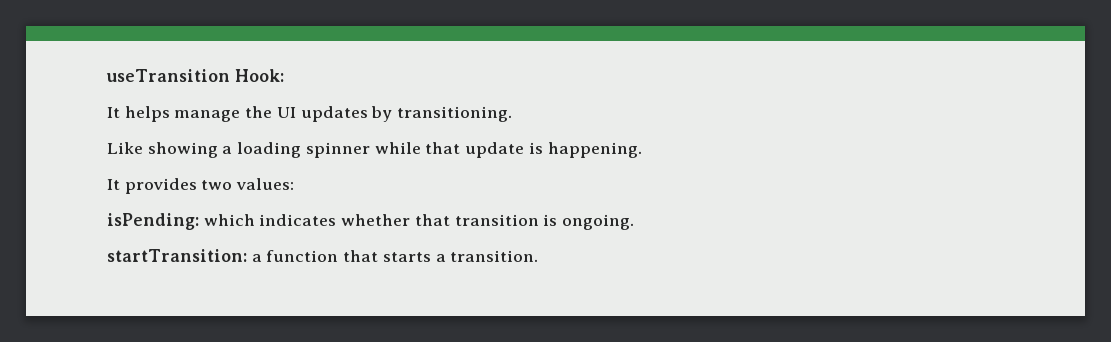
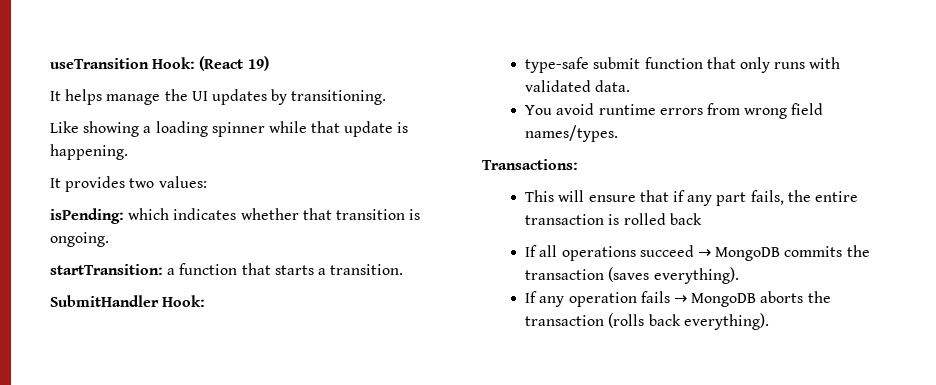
- useTransition Hook:
+ useTransition Hook: (React 19)
+ SubmitHandler Hook:
+ type-safe submit function that only runs with validated data.
+ You avoid runtime errors from wrong field names/types.
+ Transactions:
+ This will ensure that if any part fails, the entire transaction is rolled back
+ If all operations succeed → MongoDB commits the transaction (saves everything).
+ If any operation fails → MongoDB aborts the transaction (rolls back everything).

